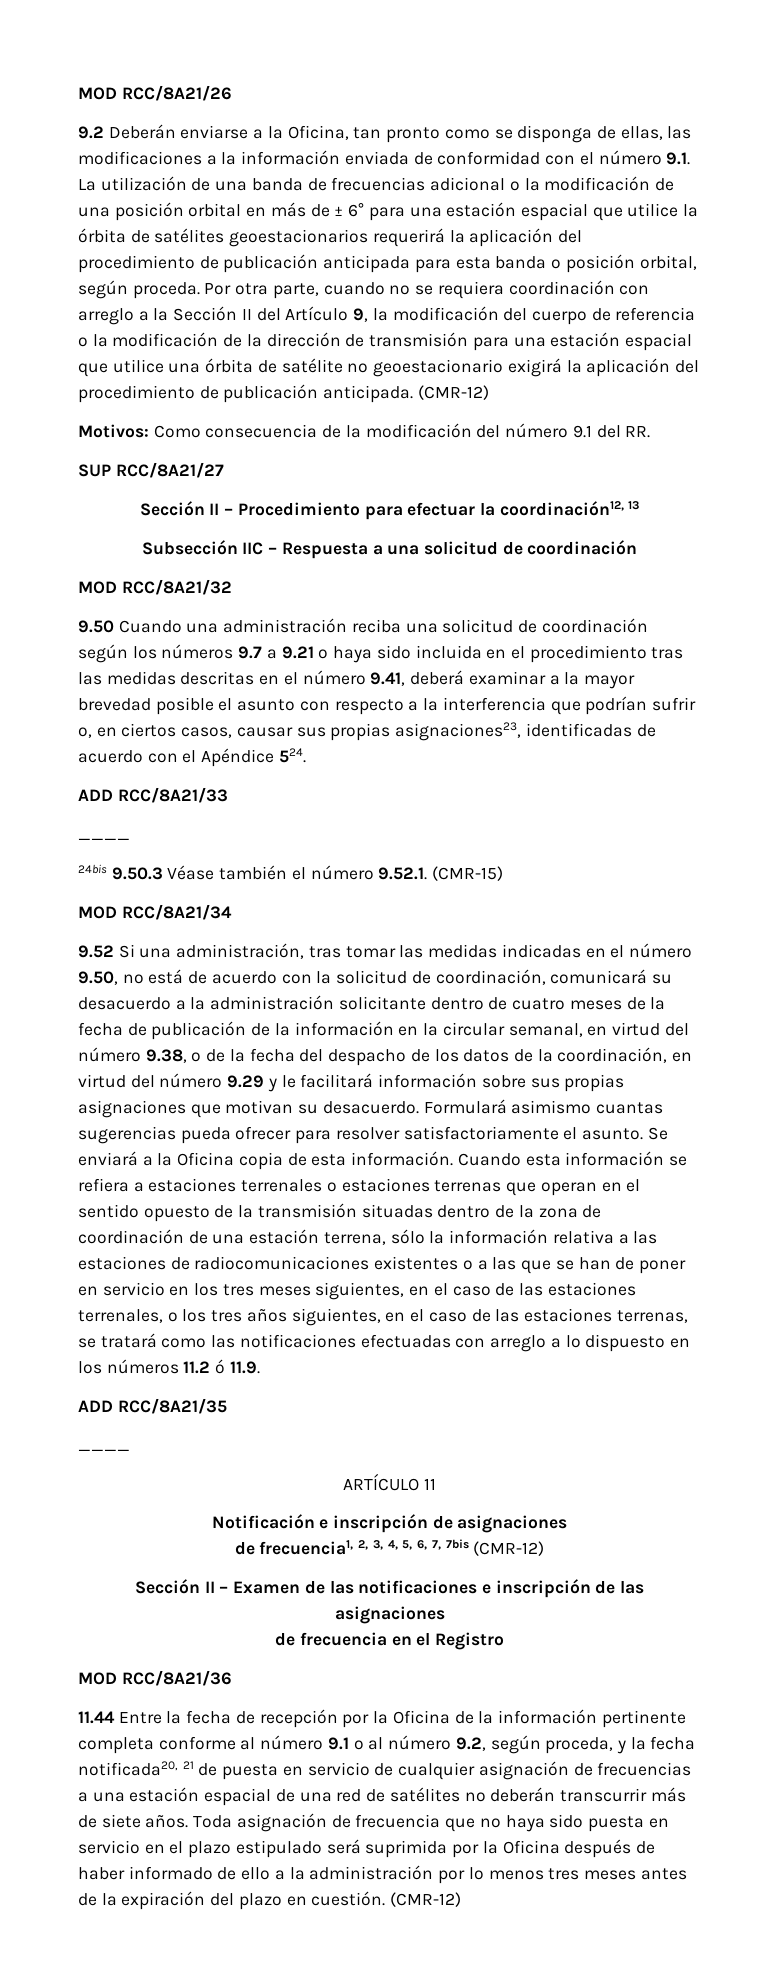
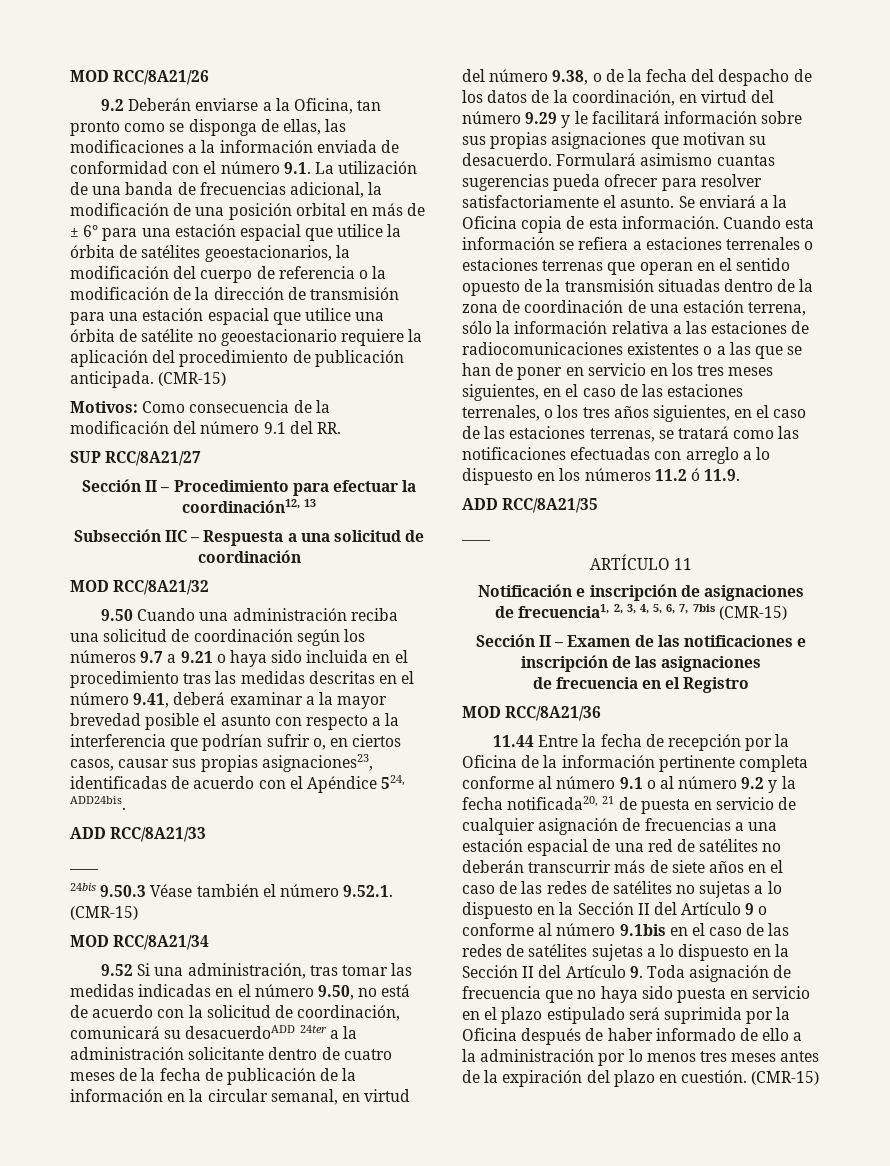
- 9.2 Deberán enviarse a la Oficina, tan pronto como se disponga de ellas, las modificaciones a la información enviada de conformidad con el número 9.1. La utilización de una banda de frecuencias adicional o la modificación de una posición orbital en más de ± 6° para una estación espacial que utilice la órbita de satélites geoestacionarios requerirá la aplicación del procedimiento de publicación anticipada para esta banda o posición orbital, según proceda. Por otra parte, cuando no se requiera coordinación con arreglo a la Sección II del Artículo 9, la modificación del cuerpo de referencia o la modificación de la dirección de transmisión para una estación espacial que utilice una órbita de satélite no geoestacionario exigirá la aplicación del procedimiento de publicación anticipada. (CMR-12)
+ 9.2 Deberán enviarse a la Oficina, tan pronto como se disponga de ellas, las modificaciones a la información enviada de conformidad con el número 9.1. La utilización de una banda de frecuencias adicional, la modificación de una posición orbital en más de ± 6° para una estación espacial que utilice la órbita de satélites geoestacionarios, la modificación del cuerpo de referencia o la modificación de la dirección de transmisión para una estación espacial que utilice una órbita de satélite no geoestacionario requiere la aplicación del procedimiento de publicación anticipada. (CMR-15)
- 9.50 Cuando una administración reciba una solicitud de coordinación según los números 9.7 a 9.21 o haya sido incluida en el procedimiento tras las medidas descritas en el número 9.41, deberá examinar a la mayor brevedad posible el asunto con respecto a la interferencia que podrían sufrir o, en ciertos casos, causar sus propias asignaciones23, identificadas de acuerdo con el Apéndice 524.
+ 9.50 Cuando una administración reciba una solicitud de coordinación según los números 9.7 a 9.21 o haya sido incluida en el procedimiento tras las medidas descritas en el número 9.41, deberá examinar a la mayor brevedad posible el asunto con respecto a la interferencia que podrían sufrir o, en ciertos casos, causar sus propias asignaciones23, identificadas de acuerdo con el Apéndice 524, ADD24bis.
- 9.52 Si una administración, tras tomar las medidas indicadas en el número 9.50, no está de acuerdo con la solicitud de coordinación, comunicará su desacuerdo a la administración solicitante dentro de cuatro meses de la fecha de publicación de la información en la circular semanal, en virtud del número 9.38, o de la fecha del despacho de los datos de la coordinación, en virtud del número 9.29 y le facilitará información sobre sus propias asignaciones que motivan su desacuerdo.
+ 9.52 Si una administración, tras tomar las medidas indicadas en el número 9.50, no está de acuerdo con la solicitud de coordinación, comunicará su desacuerdoADD 24ter a la administración solicitante dentro de cuatro meses de la fecha de publicación de la información en la circular semanal, en virtud del número 9.38, o de la fecha del despacho de los datos de la coordinación, en virtud del número 9.29 y le facilitará información sobre sus propias asignaciones que motivan su desacuerdo.
- de frecuencia1, 2, 3, 4, 5, 6, 7, 7bis (CMR-12)
+ de frecuencia1, 2, 3, 4, 5, 6, 7, 7bis (CMR-15)
- 11.44 Entre la fecha de recepción por la Oficina de la información pertinente completa conforme al número 9.1 o al número 9.2, según proceda, y la fecha notificada20, 21 de puesta en servicio de cualquier asignación de frecuencias a una estación espacial de una red de satélites no deberán transcurrir más de siete años. Toda asignación de frecuencia que no haya sido puesta en servicio en el plazo estipulado será suprimida por la Oficina después de haber informado de ello a la administración por lo menos tres meses antes de la expiración del plazo en cuestión. (CMR-12)
+ 11.44 Entre la fecha de recepción por la Oficina de la información pertinente completa conforme al número 9.1 o al número 9.2 y la fecha notificada20, 21 de puesta en servicio de cualquier asignación de frecuencias a una estación espacial de una red de satélites no deberán transcurrir más de siete años en el caso de las redes de satélites no sujetas a lo dispuesto en la Sección II del Artículo 9 o conforme al número 9.1bis en el caso de las redes de satélites sujetas a lo dispuesto en la Sección II del Artículo 9. Toda asignación de frecuencia que no haya sido puesta en servicio en el plazo estipulado será suprimida por la Oficina después de haber informado de ello a la administración por lo menos tres meses antes de la expiración del plazo en cuestión. (CMR-15)

